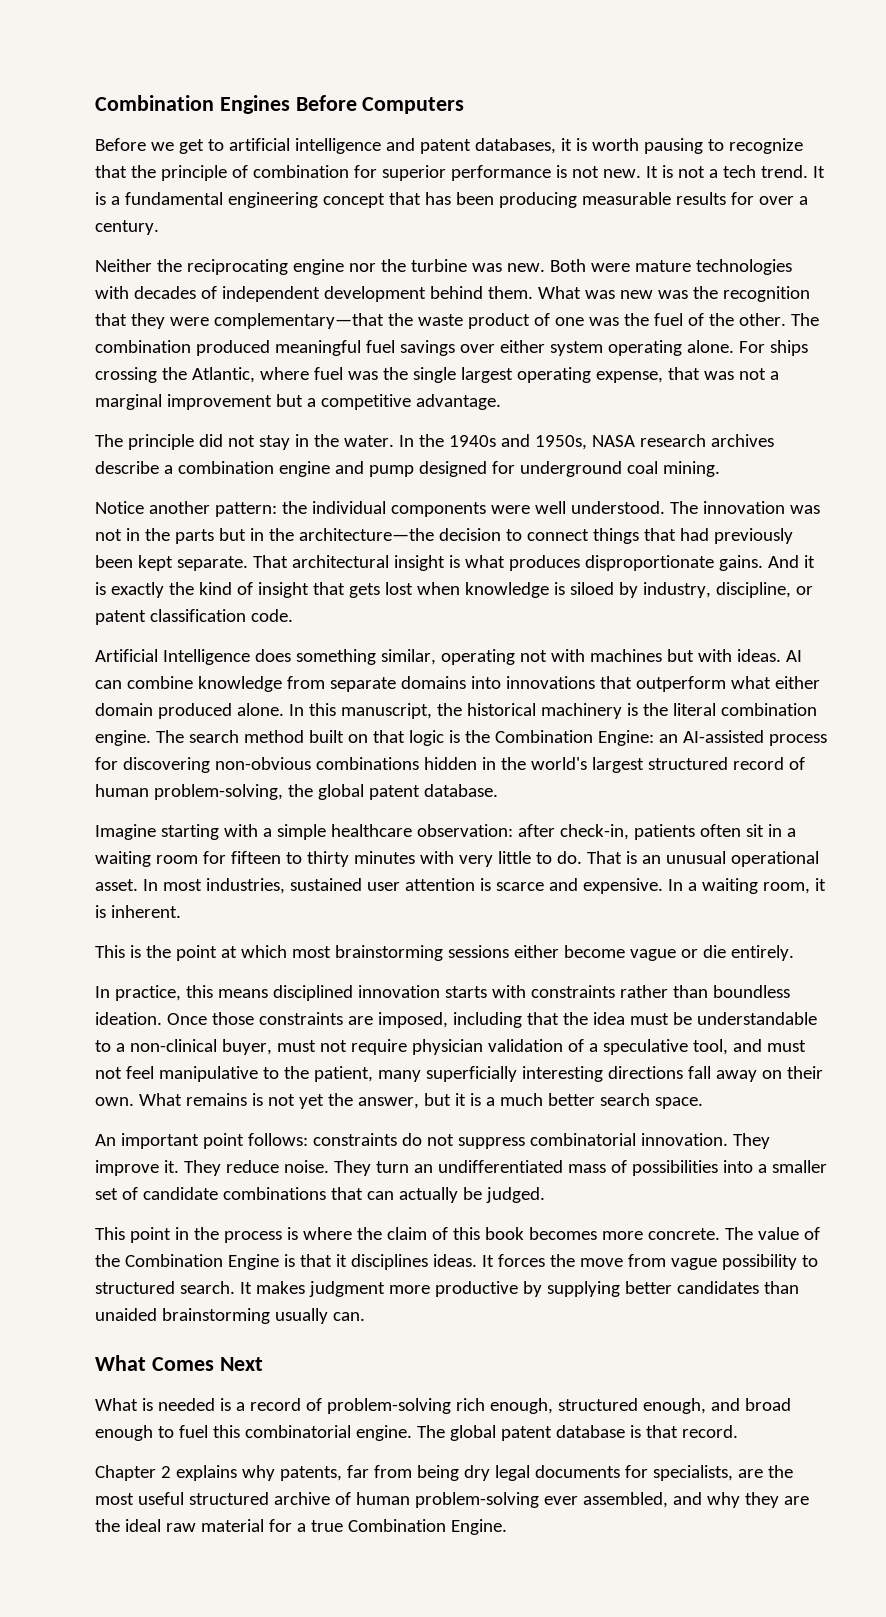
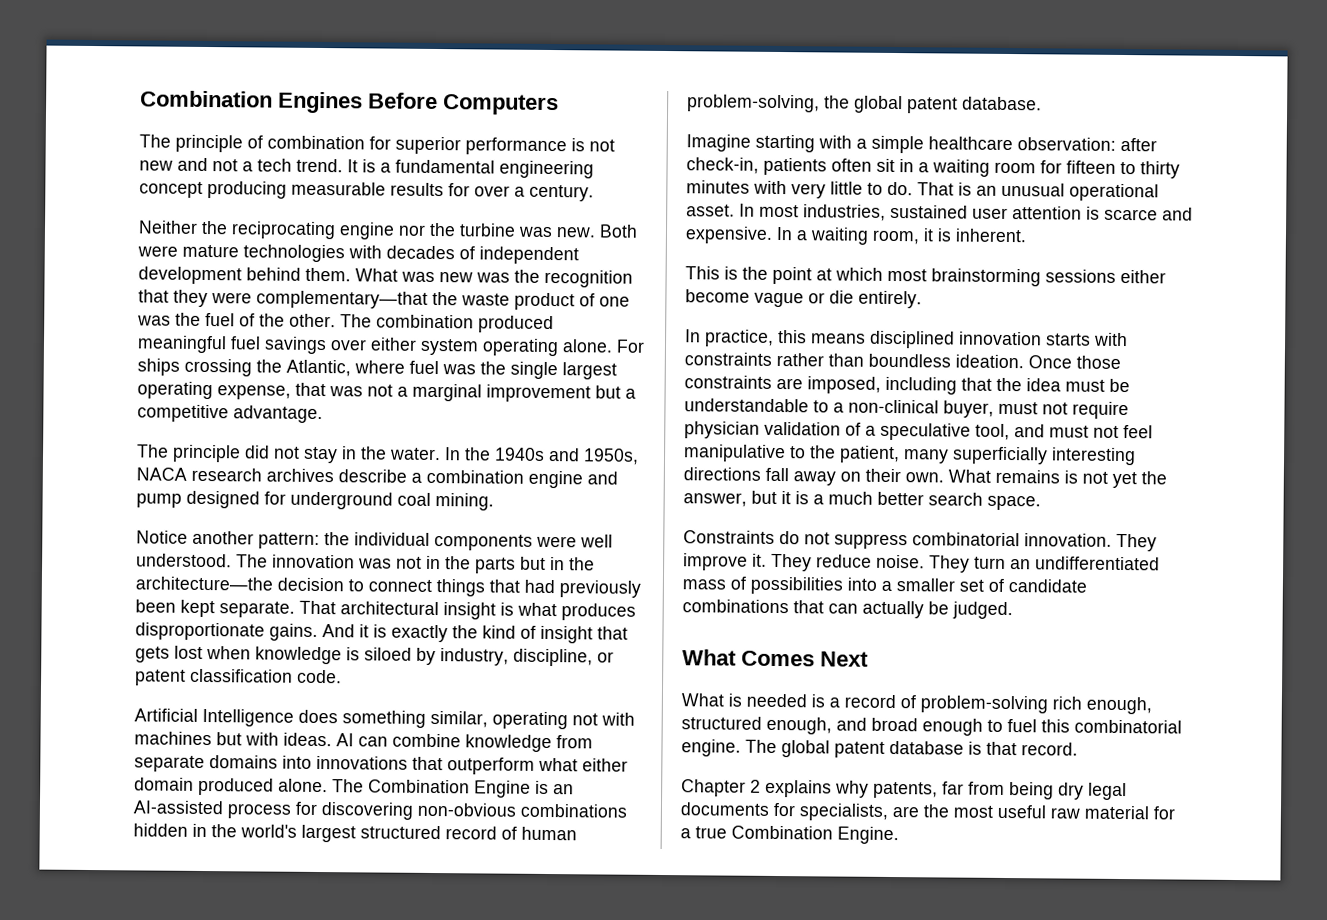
- Before we get to artificial intelligence and patent databases, it is worth pausing to recognize that the principle of combination for superior performance is not new. It is not a tech trend.
+ The principle of combination for superior performance is not new and not a tech trend.
- It is a fundamental engineering concept that has been producing measurable results for over a century.
+ It is a fundamental engineering concept producing measurable results for over a century.
- In the 1940s and 1950s, NASA research archives describe a combination engine and pump designed for underground coal mining.
+ In the 1940s and 1950s, NACA research archives describe a combination engine and pump designed for underground coal mining.
- In this manuscript, the historical machinery is the literal combination engine. The search method built on that logic is the Combination Engine: an AI-assisted process for discovering non-obvious combinations hidden in the world's largest structured record of human problem-solving, the global patent database.
+ The Combination Engine is an AI-assisted process for discovering non-obvious combinations hidden in the world's largest structured record of human problem-solving, the global patent database.
- An important point follows: constraints do not suppress combinatorial innovation.
+ Constraints do not suppress combinatorial innovation.
- This point in the process is where the claim of this book becomes more concrete. The value of the Combination Engine is that it disciplines ideas. It forces the move from vague possibility to structured search. It makes judgment more productive by supplying better candidates than unaided brainstorming usually can.
- Chapter 2 explains why patents, far from being dry legal documents for specialists, are the most useful structured archive of human problem-solving ever assembled, and why they are the ideal raw material for a true Combination Engine.
+ Chapter 2 explains why patents, far from being dry legal documents for specialists, are the most useful raw material for a true Combination Engine.

